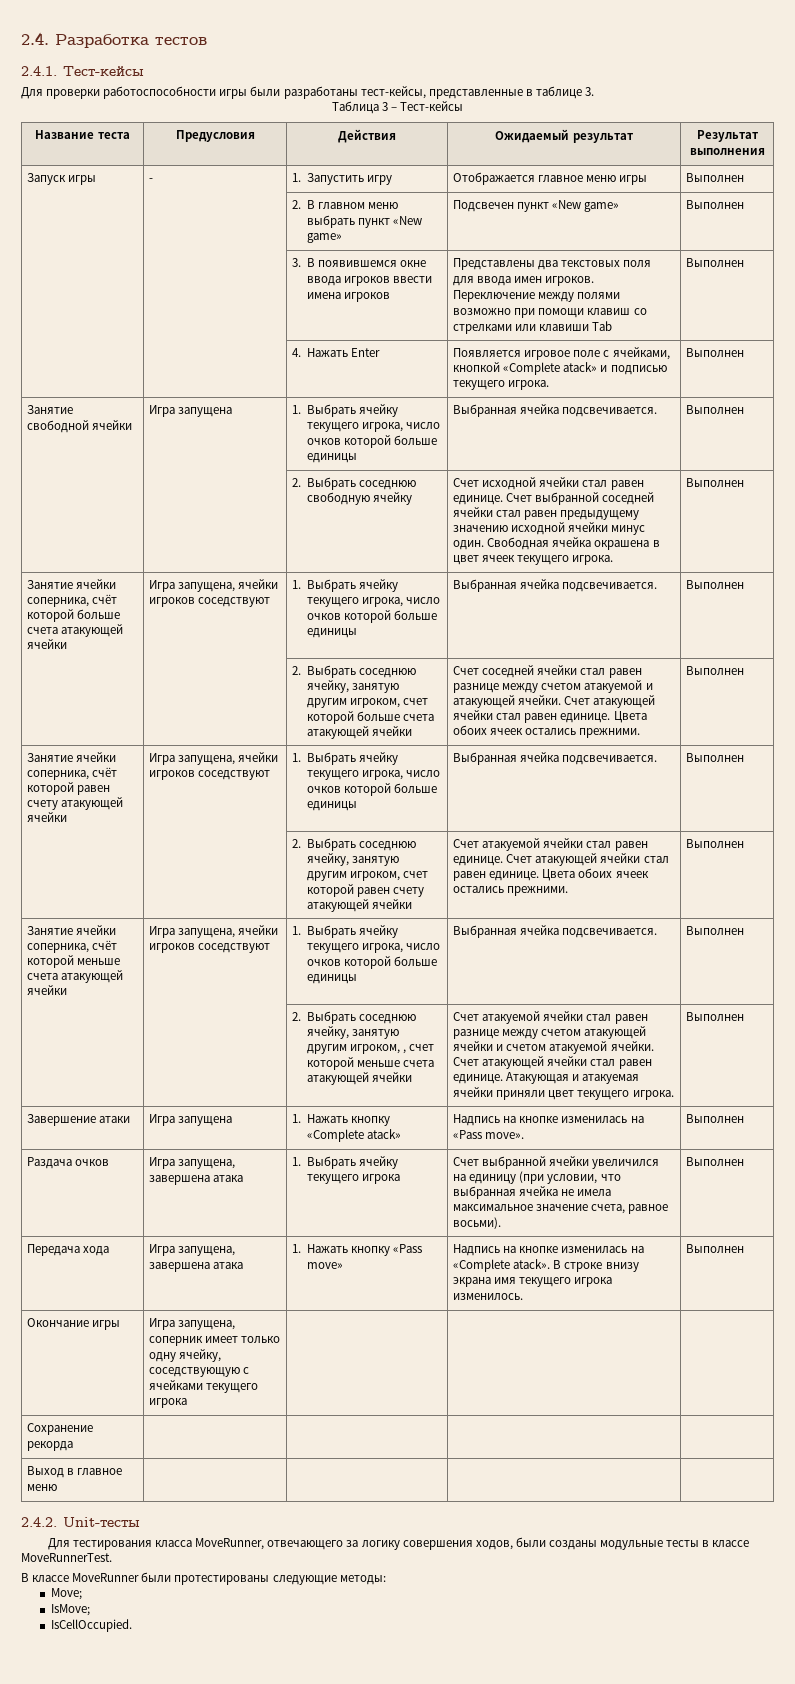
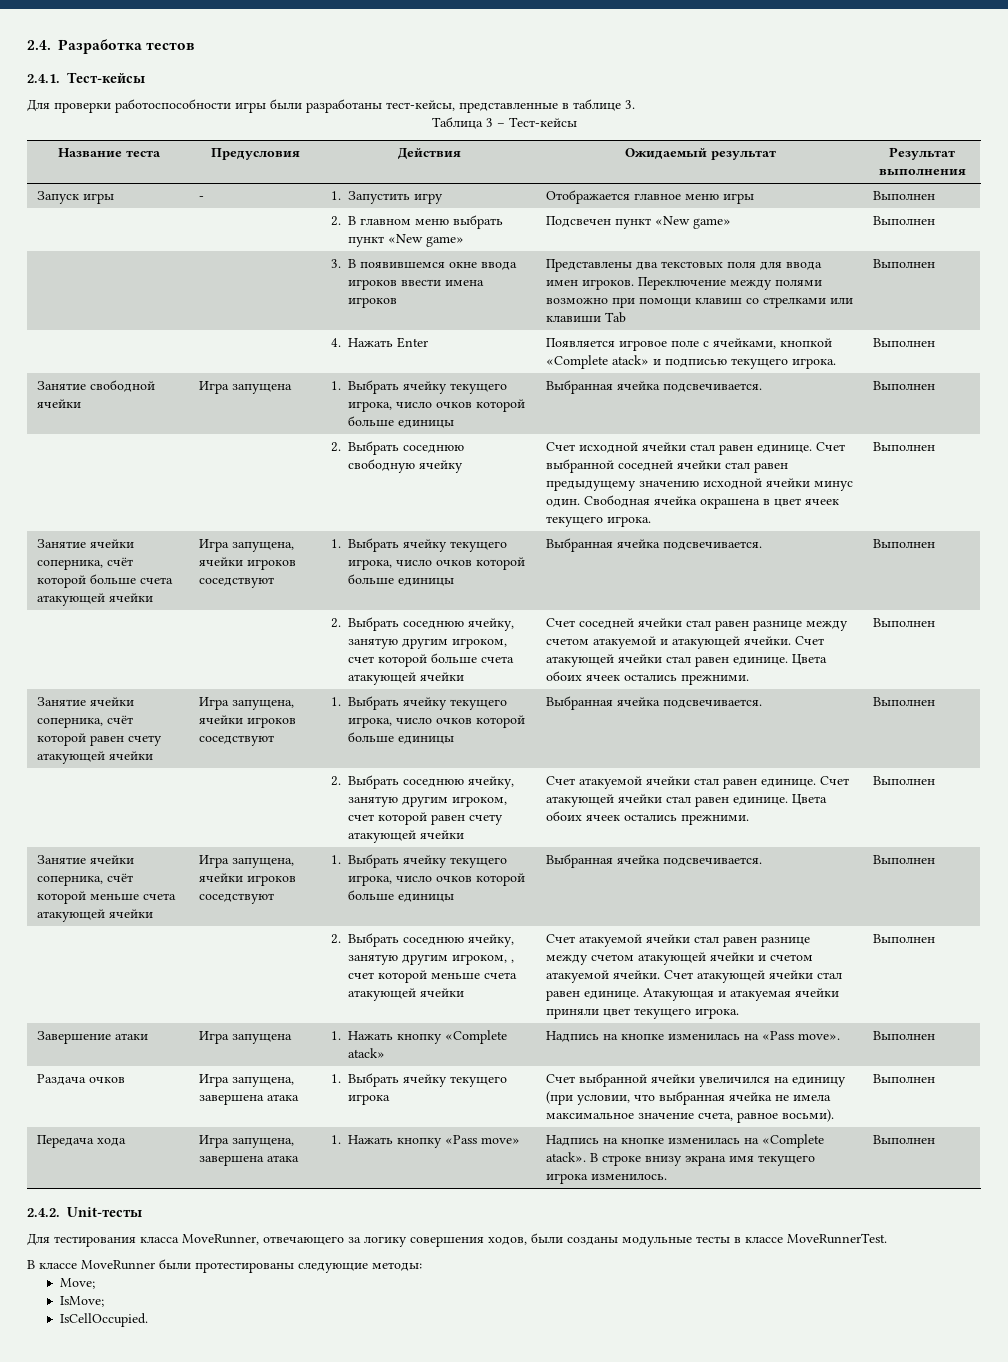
- Окончание игры | Игра запущена, соперник имеет только одну ячейку, соседствующую с ячейками текущего игрока | | |
- Сохранение рекорда | | | |
- Выход в главное меню | | | |

